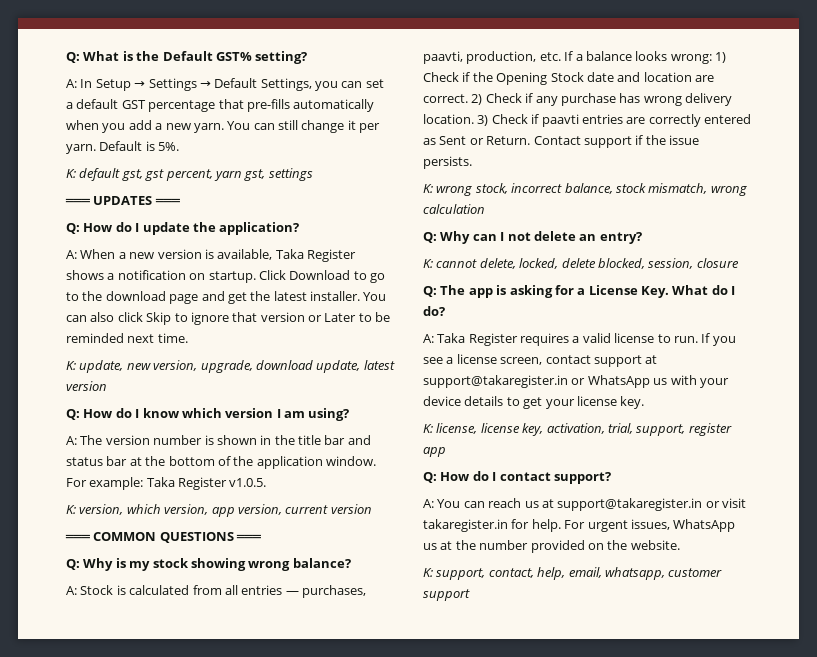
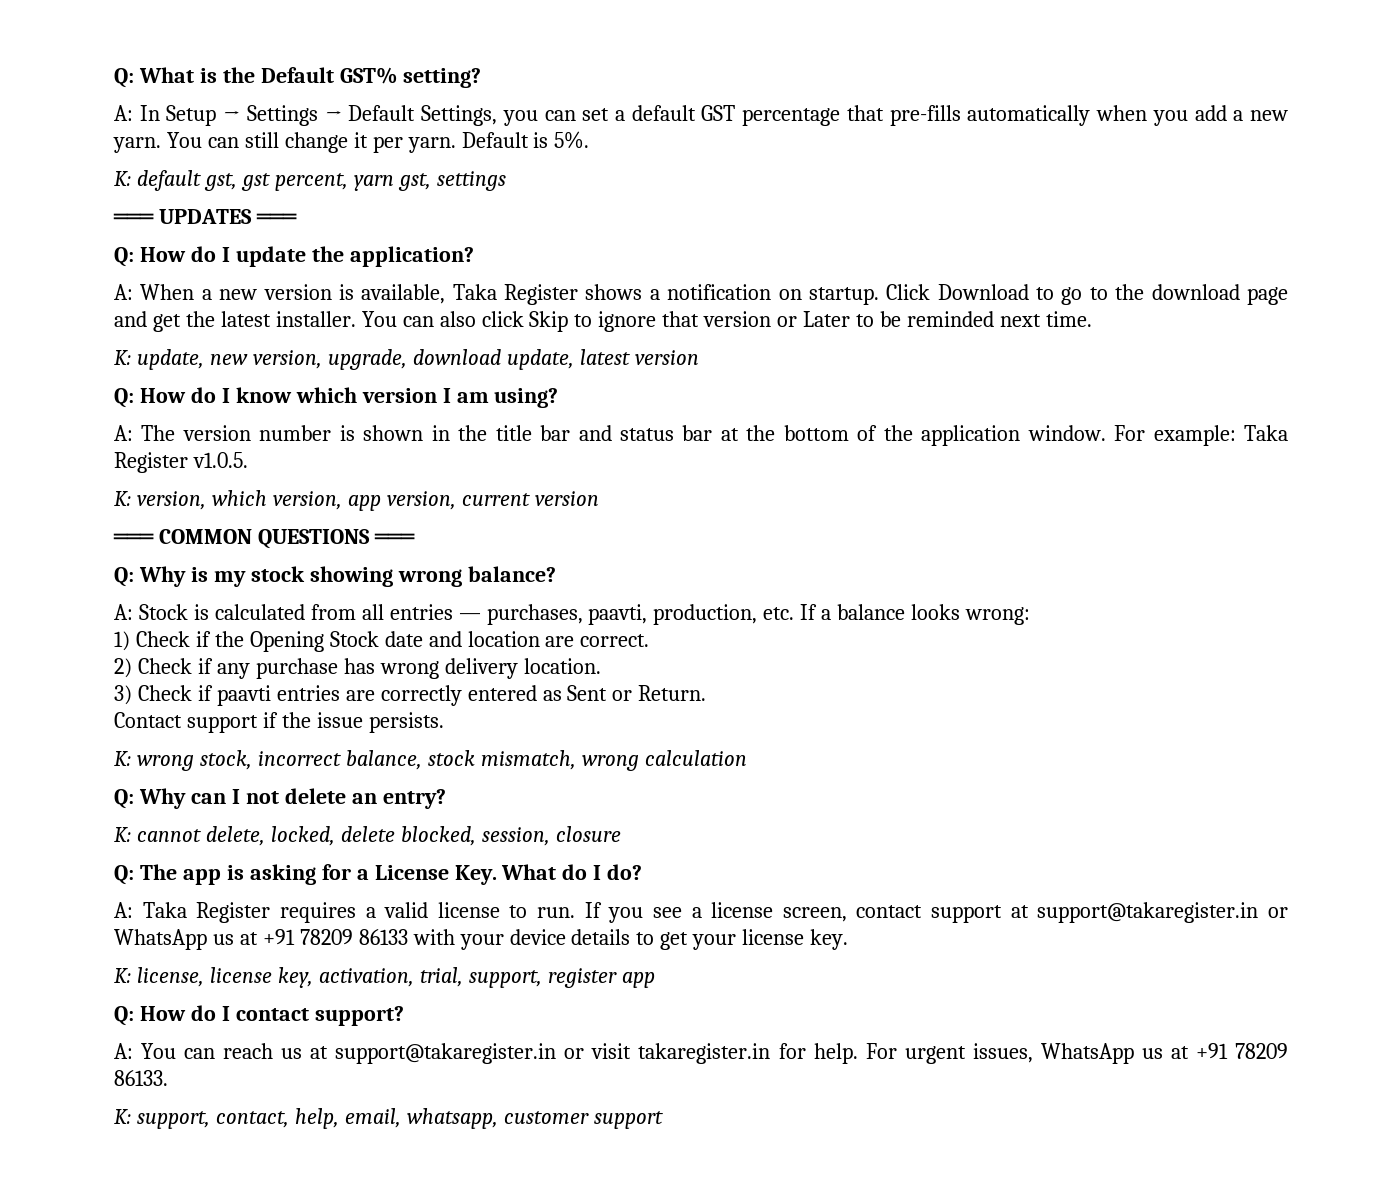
- A: Stock is calculated from all entries — purchases, paavti, production, etc. If a balance looks wrong: 1) Check if the Opening Stock date and location are correct. 2) Check if any purchase has wrong delivery location. 3) Check if paavti entries are correctly entered as Sent or Return. Contact support if the issue persists.
+ A: Stock is calculated from all entries — purchases, paavti, production, etc. If a balance looks wrong:
+ 1) Check if the Opening Stock date and location are correct.
+ 2) Check if any purchase has wrong delivery location.
+ 3) Check if paavti entries are correctly entered as Sent or Return.
+ Contact support if the issue persists.
- If you see a license screen, contact support at support@takaregister.in or WhatsApp us with your device details to get your license key.
+ If you see a license screen, contact support at support@takaregister.in or WhatsApp us at +91 78209 86133 with your device details to get your license key.
- For urgent issues, WhatsApp us at the number provided on the website.
+ For urgent issues, WhatsApp us at +91 78209 86133.

